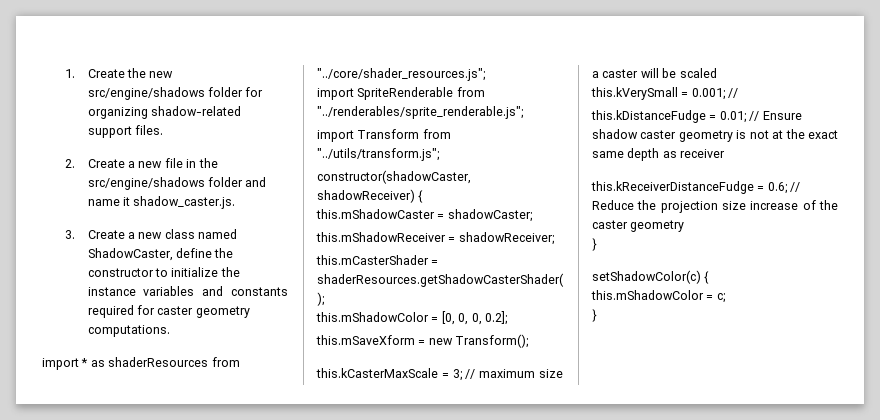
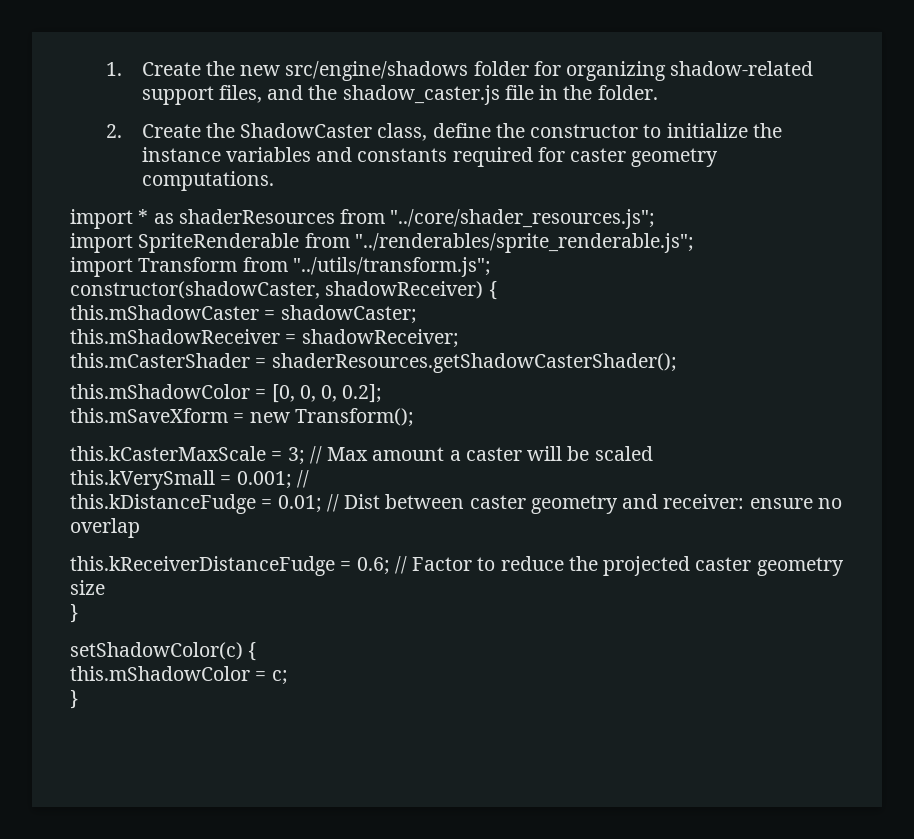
- 1. Create the new src/engine/shadows folder for organizing shadow-related support files.
- 2. Create a new file in the src/engine/shadows folder and name it shadow_caster.js.
- 3. Create a new class named ShadowCaster, define the constructor to initialize the instance variables and constants required for caster geometry computations.
+ 1. Create the new src/engine/shadows folder for organizing shadow-related support files, and the shadow_caster.js file in the folder.
+ 2. Create the ShadowCaster class, define the constructor to initialize the instance variables and constants required for caster geometry computations.
- this.kCasterMaxScale = 3; // maximum size a caster will be scaled
+ this.kCasterMaxScale = 3; // Max amount a caster will be scaled
- this.kDistanceFudge = 0.01; // Ensure shadow caster geometry is not at the exact same depth as receiver
- this.kReceiverDistanceFudge = 0.6; // Reduce the projection size increase of the caster geometry
+ this.kDistanceFudge = 0.01; // Dist between caster geometry and receiver: ensure no overlap
+ this.kReceiverDistanceFudge = 0.6; // Factor to reduce the projected caster geometry size

